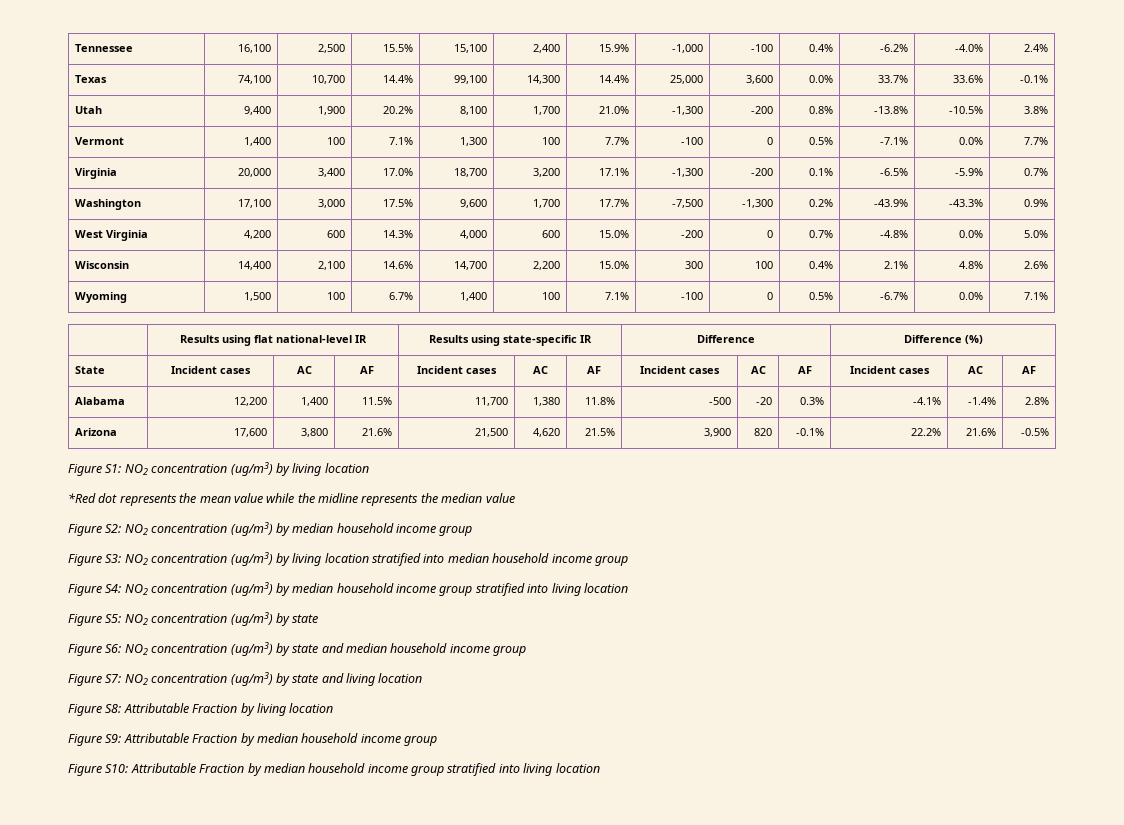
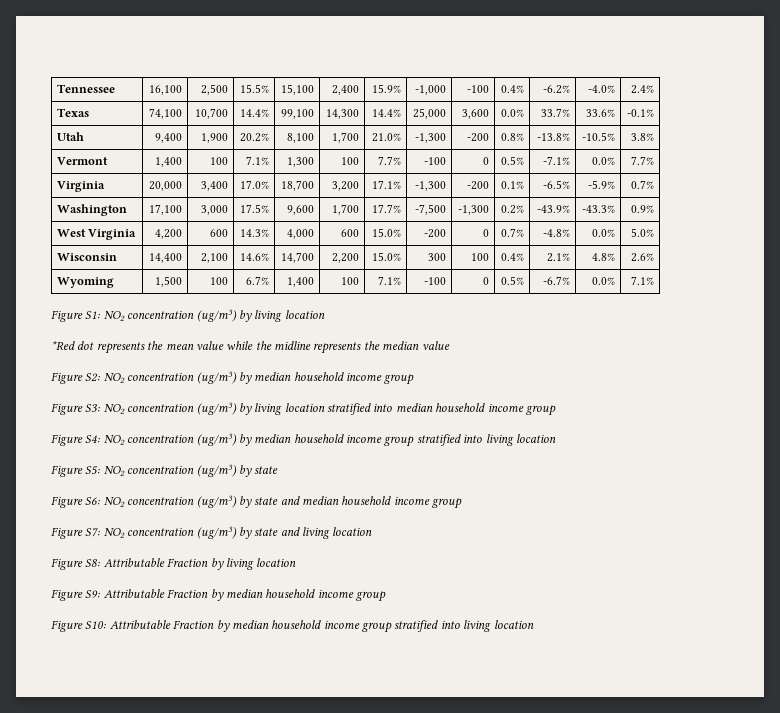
- | Results using flat national-level IR | Results using state-specific IR | Difference | Difference (%)
- State | Incident cases | AC | AF | Incident cases | AC | AF | Incident cases | AC | AF | Incident cases | AC | AF
- Alabama | 12,200 | 1,400 | 11.5% | 11,700 | 1,380 | 11.8% | -500 | -20 | 0.3% | -4.1% | -1.4% | 2.8%
- Arizona | 17,600 | 3,800 | 21.6% | 21,500 | 4,620 | 21.5% | 3,900 | 820 | -0.1% | 22.2% | 21.6% | -0.5%

